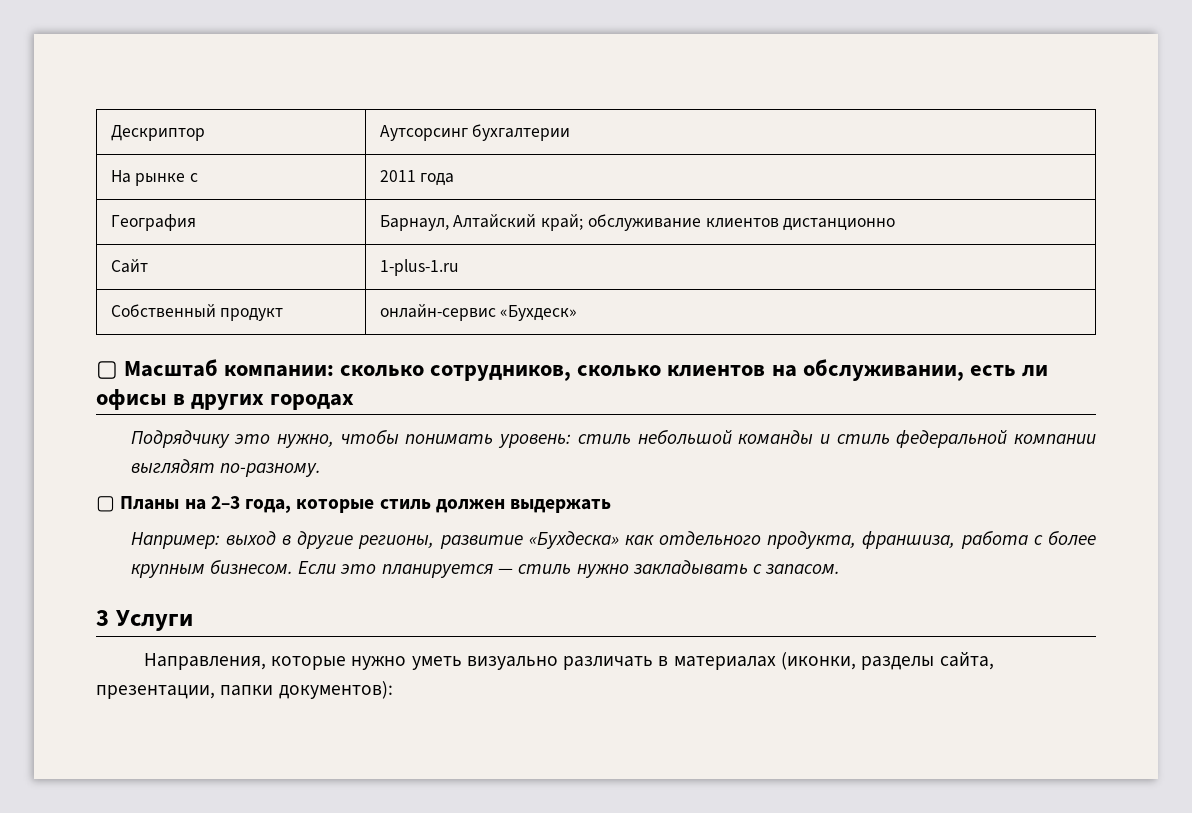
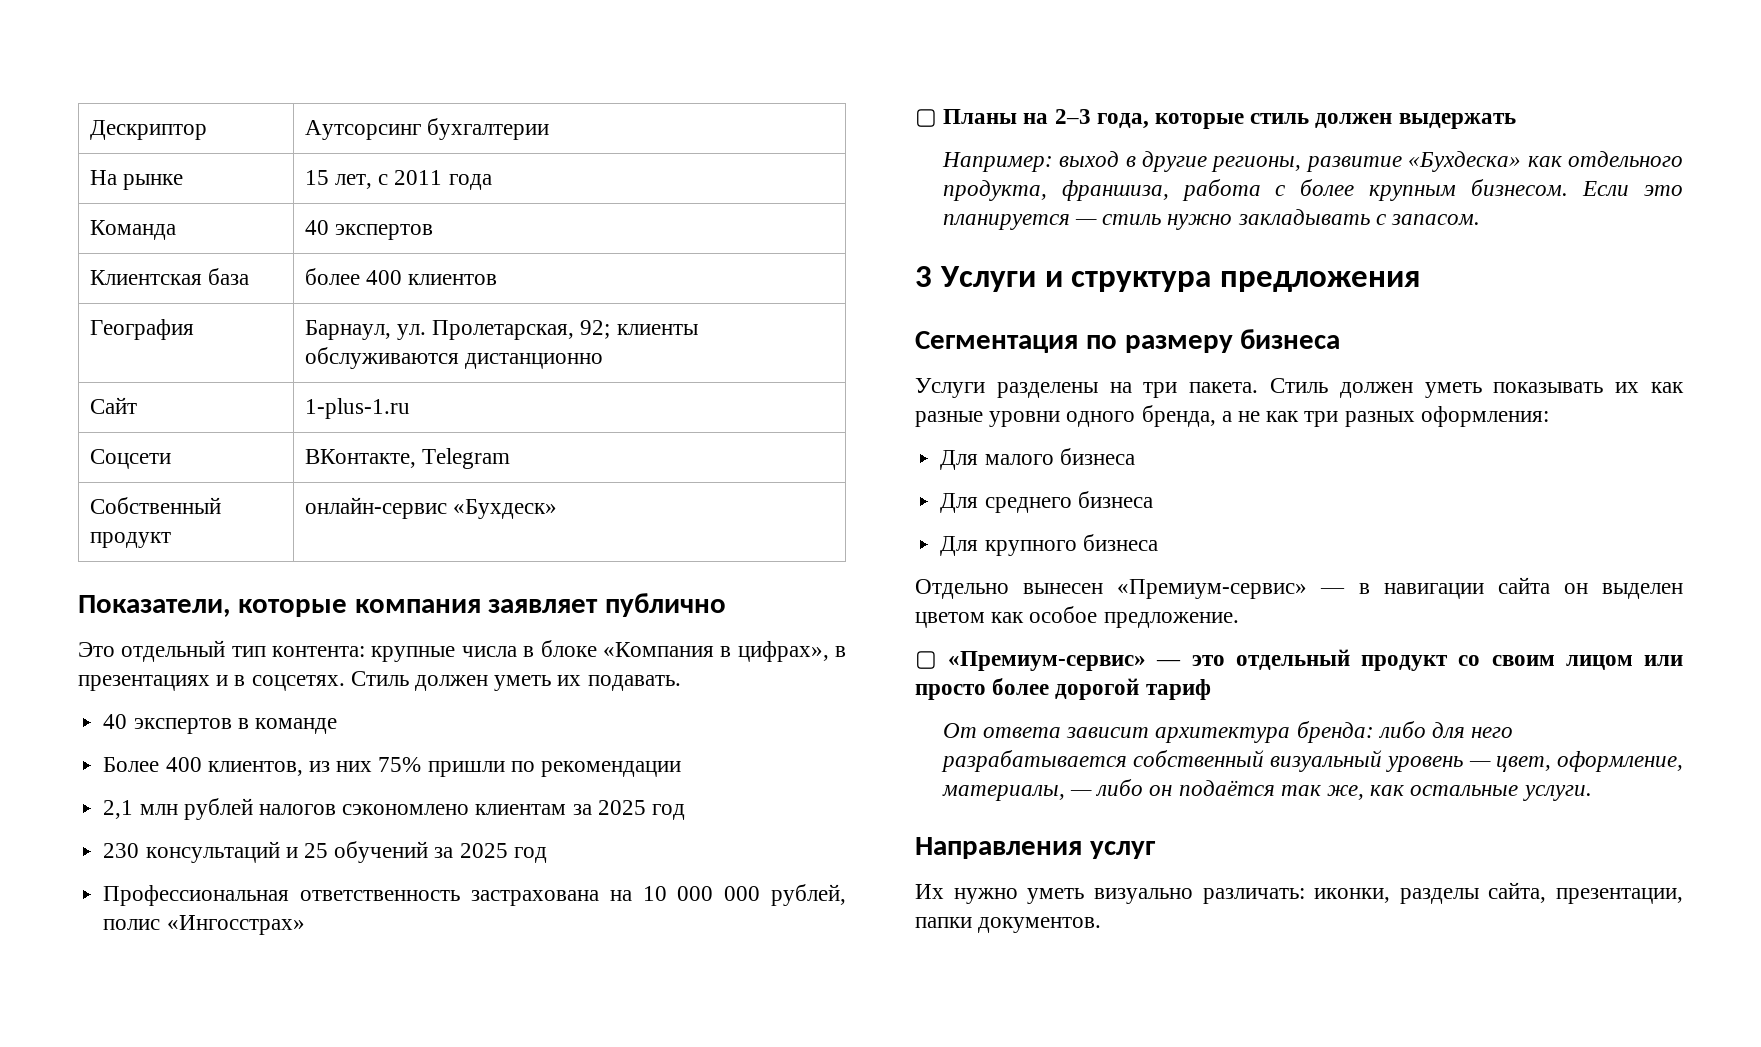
- На рынке с | 2011 года
+ На рынке | 15 лет, с 2011 года
- География | Барнаул, Алтайский край; обслуживание клиентов дистанционно
+ Команда | 40 экспертов
+ Клиентская база | более 400 клиентов
+ География | Барнаул, ул. Пролетарская, 92; клиенты обслуживаются дистанционно
+ Соцсети | ВКонтакте, Telegram
- ▢ Масштаб компании: сколько сотрудников, сколько клиентов на обслуживании, есть ли офисы в других городах
- Подрядчику это нужно, чтобы понимать уровень: стиль небольшой команды и стиль федеральной компании выглядят по-разному.
+ Показатели, которые компания заявляет публично
+ Это отдельный тип контента: крупные числа в блоке «Компания в цифрах», в презентациях и в соцсетях. Стиль должен уметь их подавать.
+ 40 экспертов в команде
+ Более 400 клиентов, из них 75% пришли по рекомендации
+ 2,1 млн рублей налогов сэкономлено клиентам за 2025 год
+ 230 консультаций и 25 обучений за 2025 год
+ Профессиональная ответственность застрахована на 10 000 000 рублей, полис «Ингосстрах»
- 3 Услуги
- Направления, которые нужно уметь визуально различать в материалах (иконки, разделы сайта, презентации, папки документов):
+ 3 Услуги и структура предложения
+ Сегментация по размеру бизнеса
+ Услуги разделены на три пакета. Стиль должен уметь показывать их как разные уровни одного бренда, а не как три разных оформления:
+ Для малого бизнеса
+ Для среднего бизнеса
+ Для крупного бизнеса
+ Отдельно вынесен «Премиум-сервис» — в навигации сайта он выделен цветом как особое предложение.
+ ▢ «Премиум-сервис» — это отдельный продукт со своим лицом или просто более дорогой тариф
+ От ответа зависит архитектура бренда: либо для него разрабатывается собственный визуальный уровень — цвет, оформление, материалы, — либо он подаётся так же, как остальные услуги.
+ Направления услуг
+ Их нужно уметь визуально различать: иконки, разделы сайта, презентации, папки документов.

